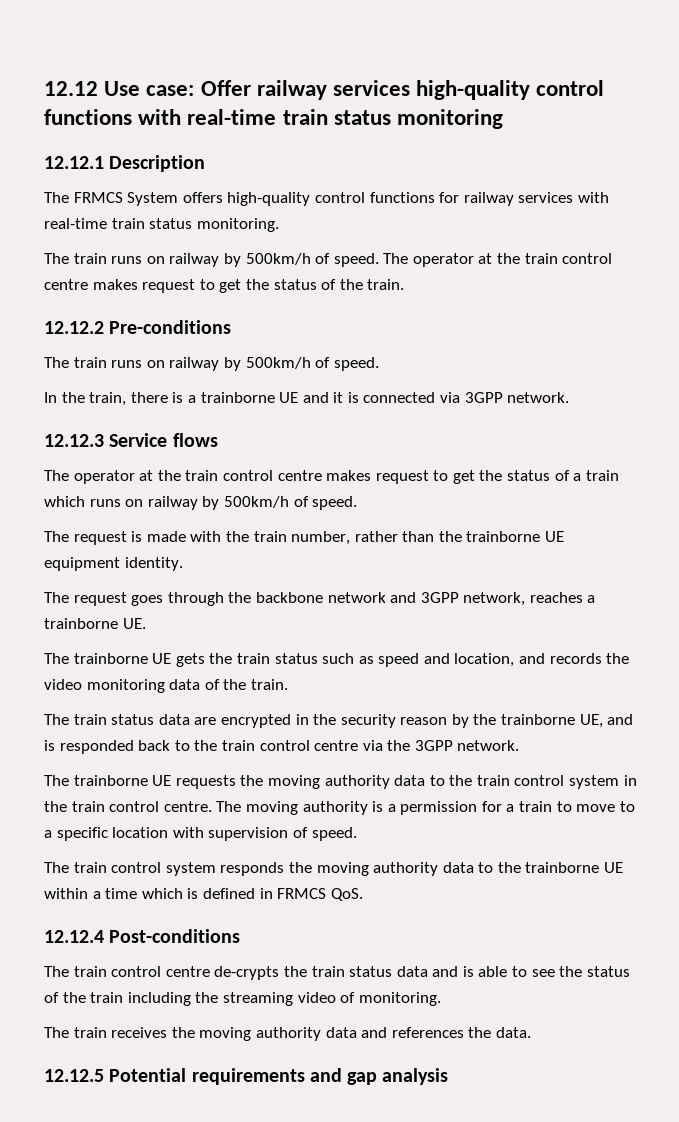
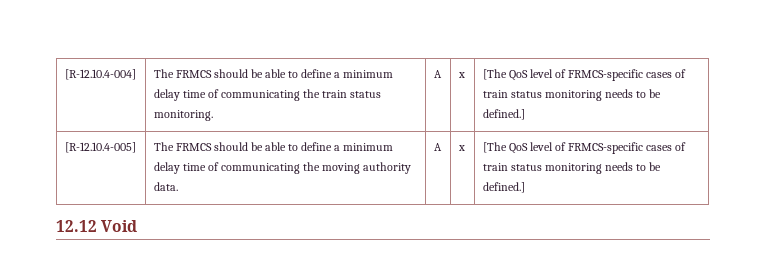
- 12.12 Use case: Offer railway services high-quality control functions with real-time train status monitoring
- 12.12.1 Description
- The FRMCS System offers high-quality control functions for railway services with real-time train status monitoring.
- The train runs on railway by 500km/h of speed. The operator at the train control centre makes request to get the status of the train.
- 12.12.2 Pre-conditions
- The train runs on railway by 500km/h of speed.
- In the train, there is a trainborne UE and it is connected via 3GPP network.
- 12.12.3 Service flows
- The operator at the train control centre makes request to get the status of a train which runs on railway by 500km/h of speed.
- The request is made with the train number, rather than the trainborne UE equipment identity.
- The request goes through the backbone network and 3GPP network, reaches a trainborne UE.
- The trainborne UE gets the train status such as speed and location, and records the video monitoring data of the train.
- The train status data are encrypted in the security reason by the trainborne UE, and is responded back to the train control centre via the 3GPP network.
- The trainborne UE requests the moving authority data to the train control system in the train control centre. The moving authority is a permission for a train to move to a specific location with supervision of speed.
- The train control system responds the moving authority data to the trainborne UE within a time which is defined in FRMCS QoS.
- 12.12.4 Post-conditions
- The train control centre de-crypts the train status data and is able to see the status of the train including the streaming video of monitoring.
- The train receives the moving authority data and references the data.
- 12.12.5 Potential requirements and gap analysis
+ [R-12.10.4-004] | The FRMCS should be able to define a minimum delay time of communicating the train status monitoring. | A | x | [The QoS level of FRMCS-specific cases of train status monitoring needs to be defined.]
+ [R-12.10.4-005] | The FRMCS should be able to define a minimum delay time of communicating the moving authority data. | A | x | [The QoS level of FRMCS-specific cases of train status monitoring needs to be defined.]
+ 12.12 Void

